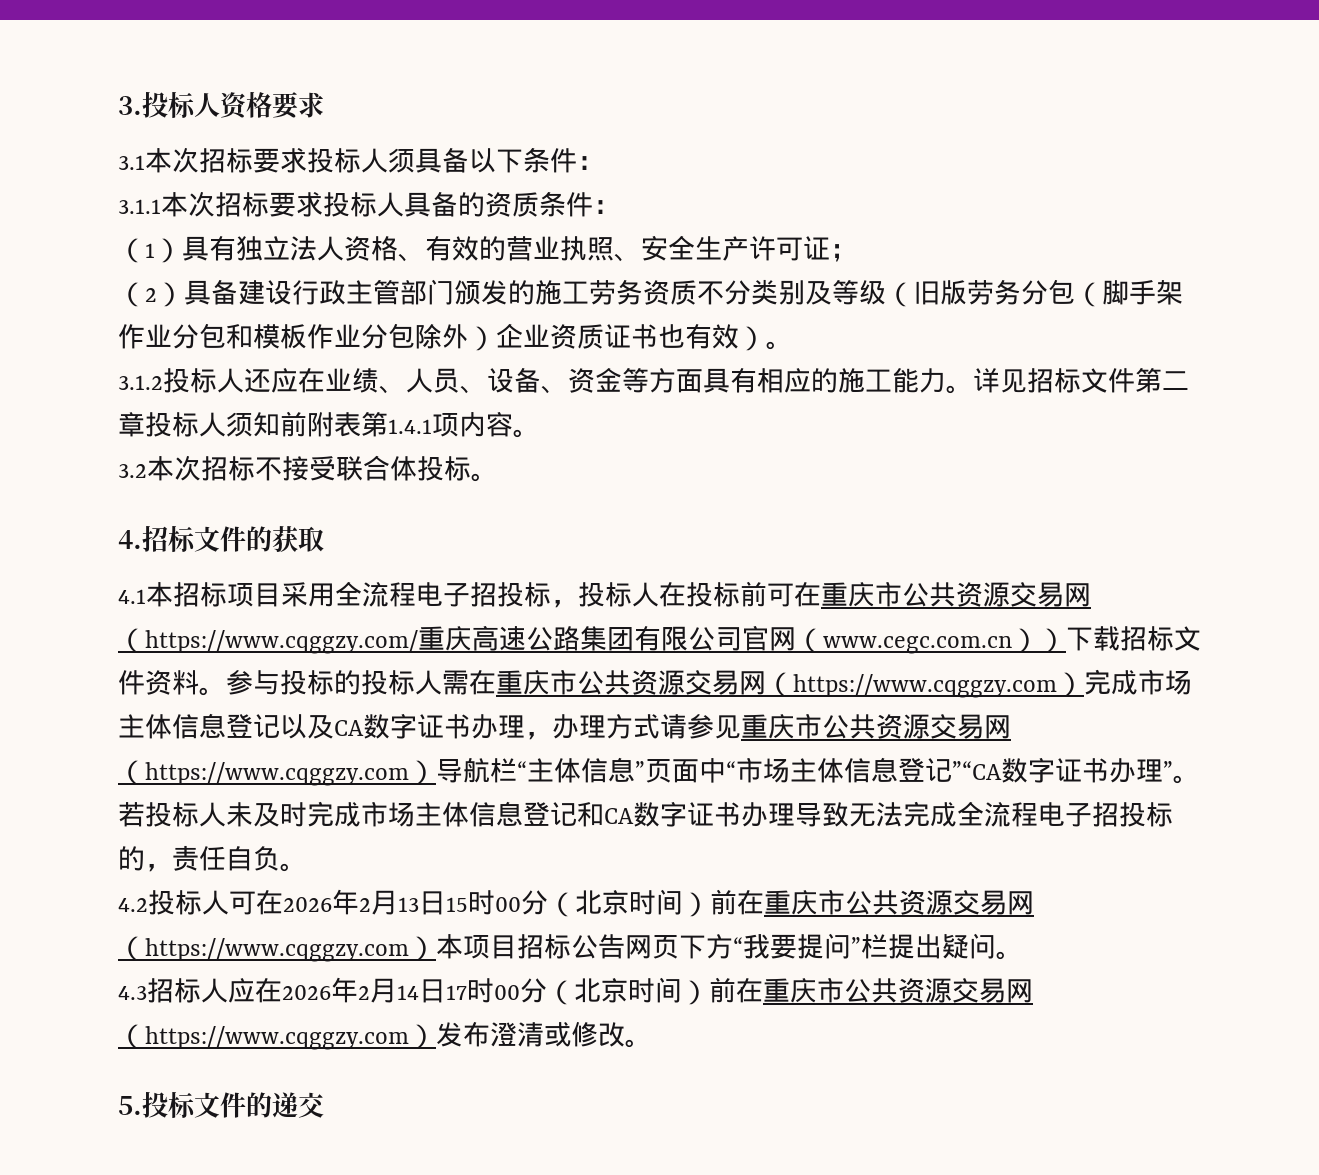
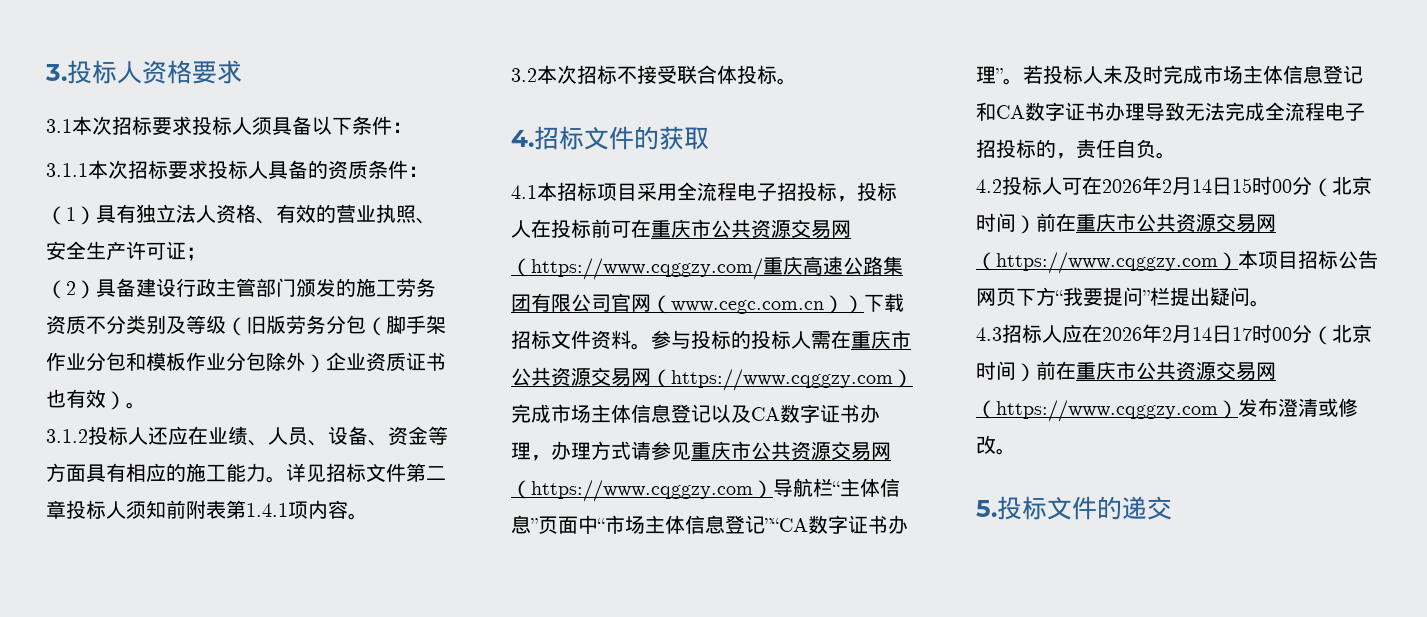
- 4.2投标人可在2026年2月13日15时00分（北京时间）前在重庆市公共资源交易网（https://www.cqggzy.com）本项目招标公告网页下方“我要提问”栏提出疑问。
+ 4.2投标人可在2026年2月14日15时00分（北京时间）前在重庆市公共资源交易网（https://www.cqggzy.com）本项目招标公告网页下方“我要提问”栏提出疑问。

